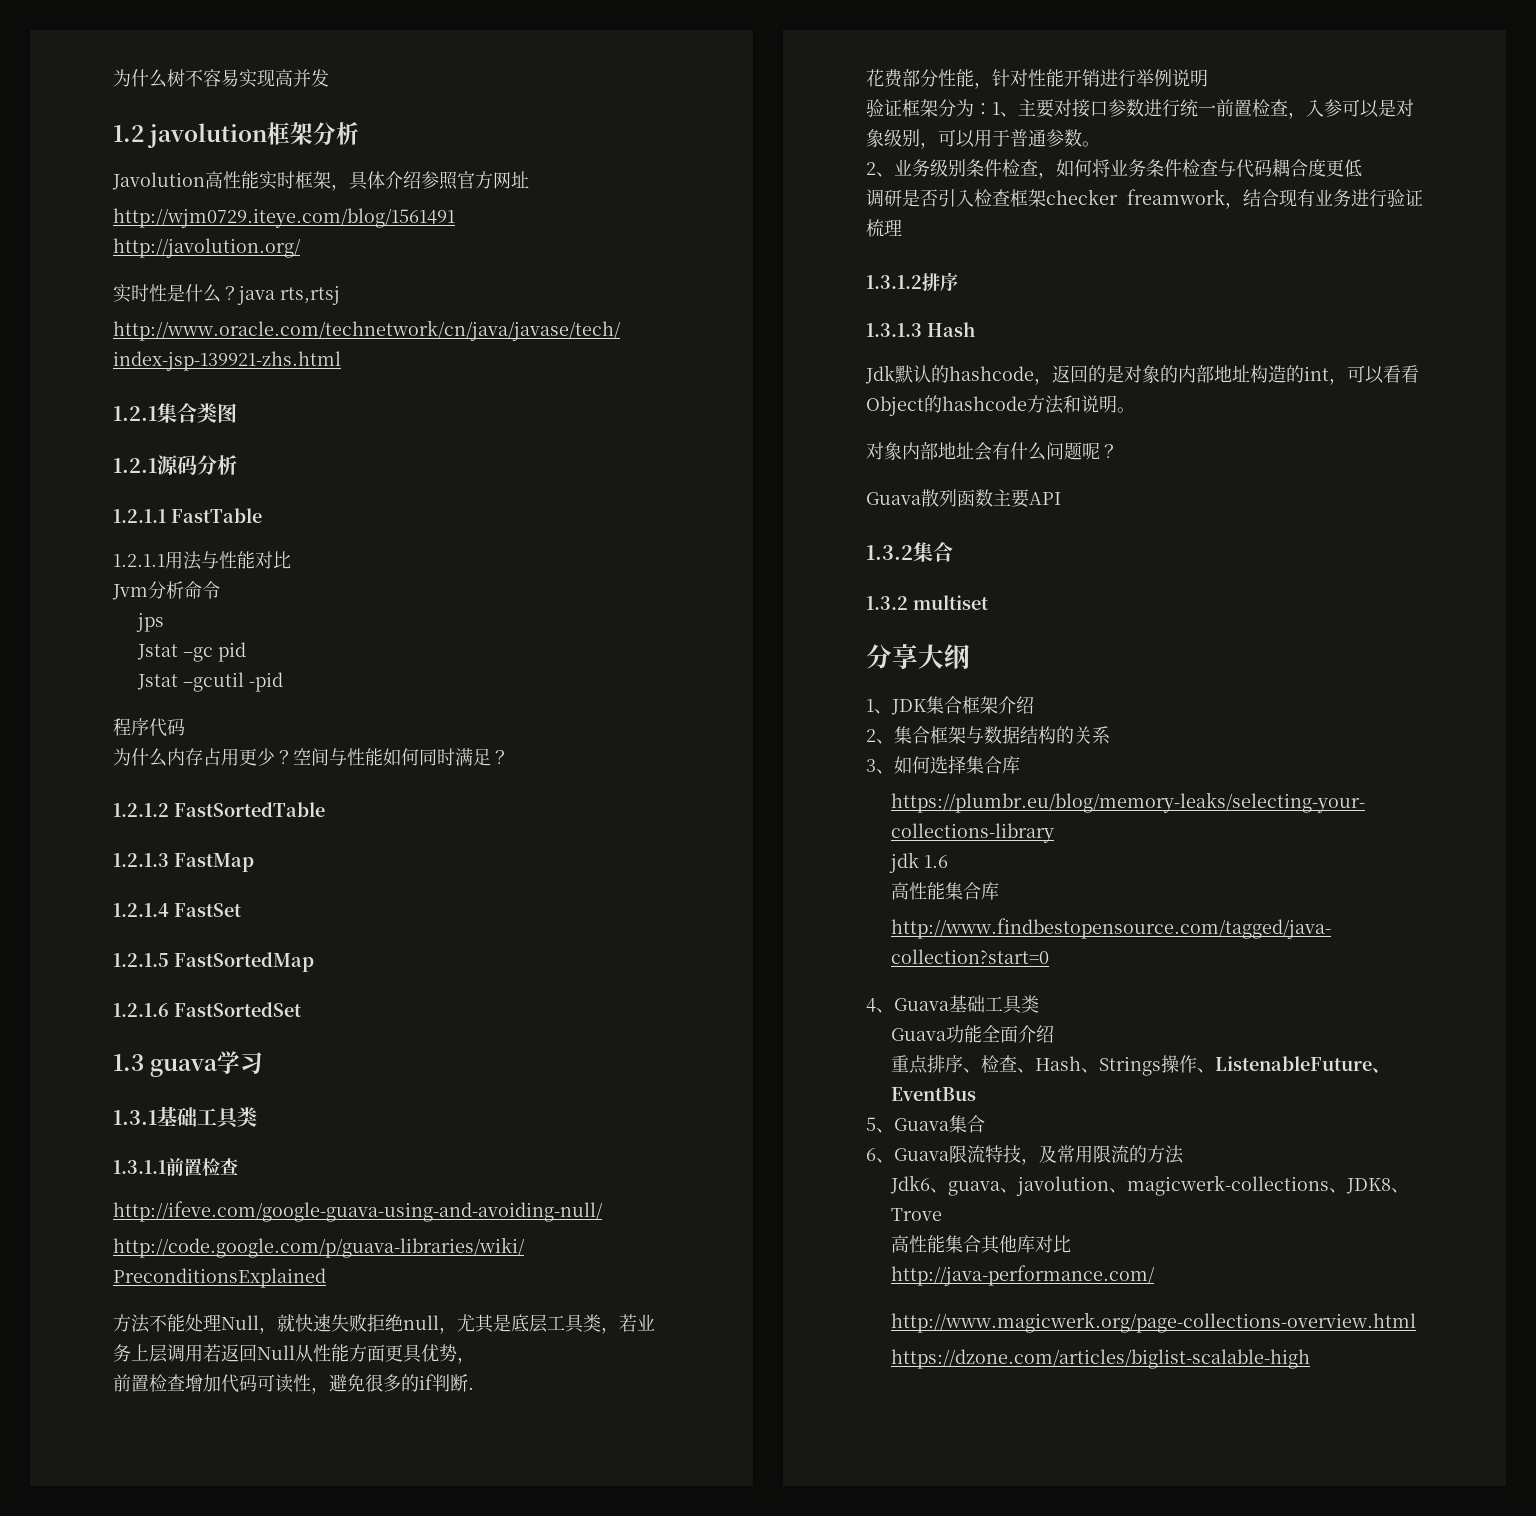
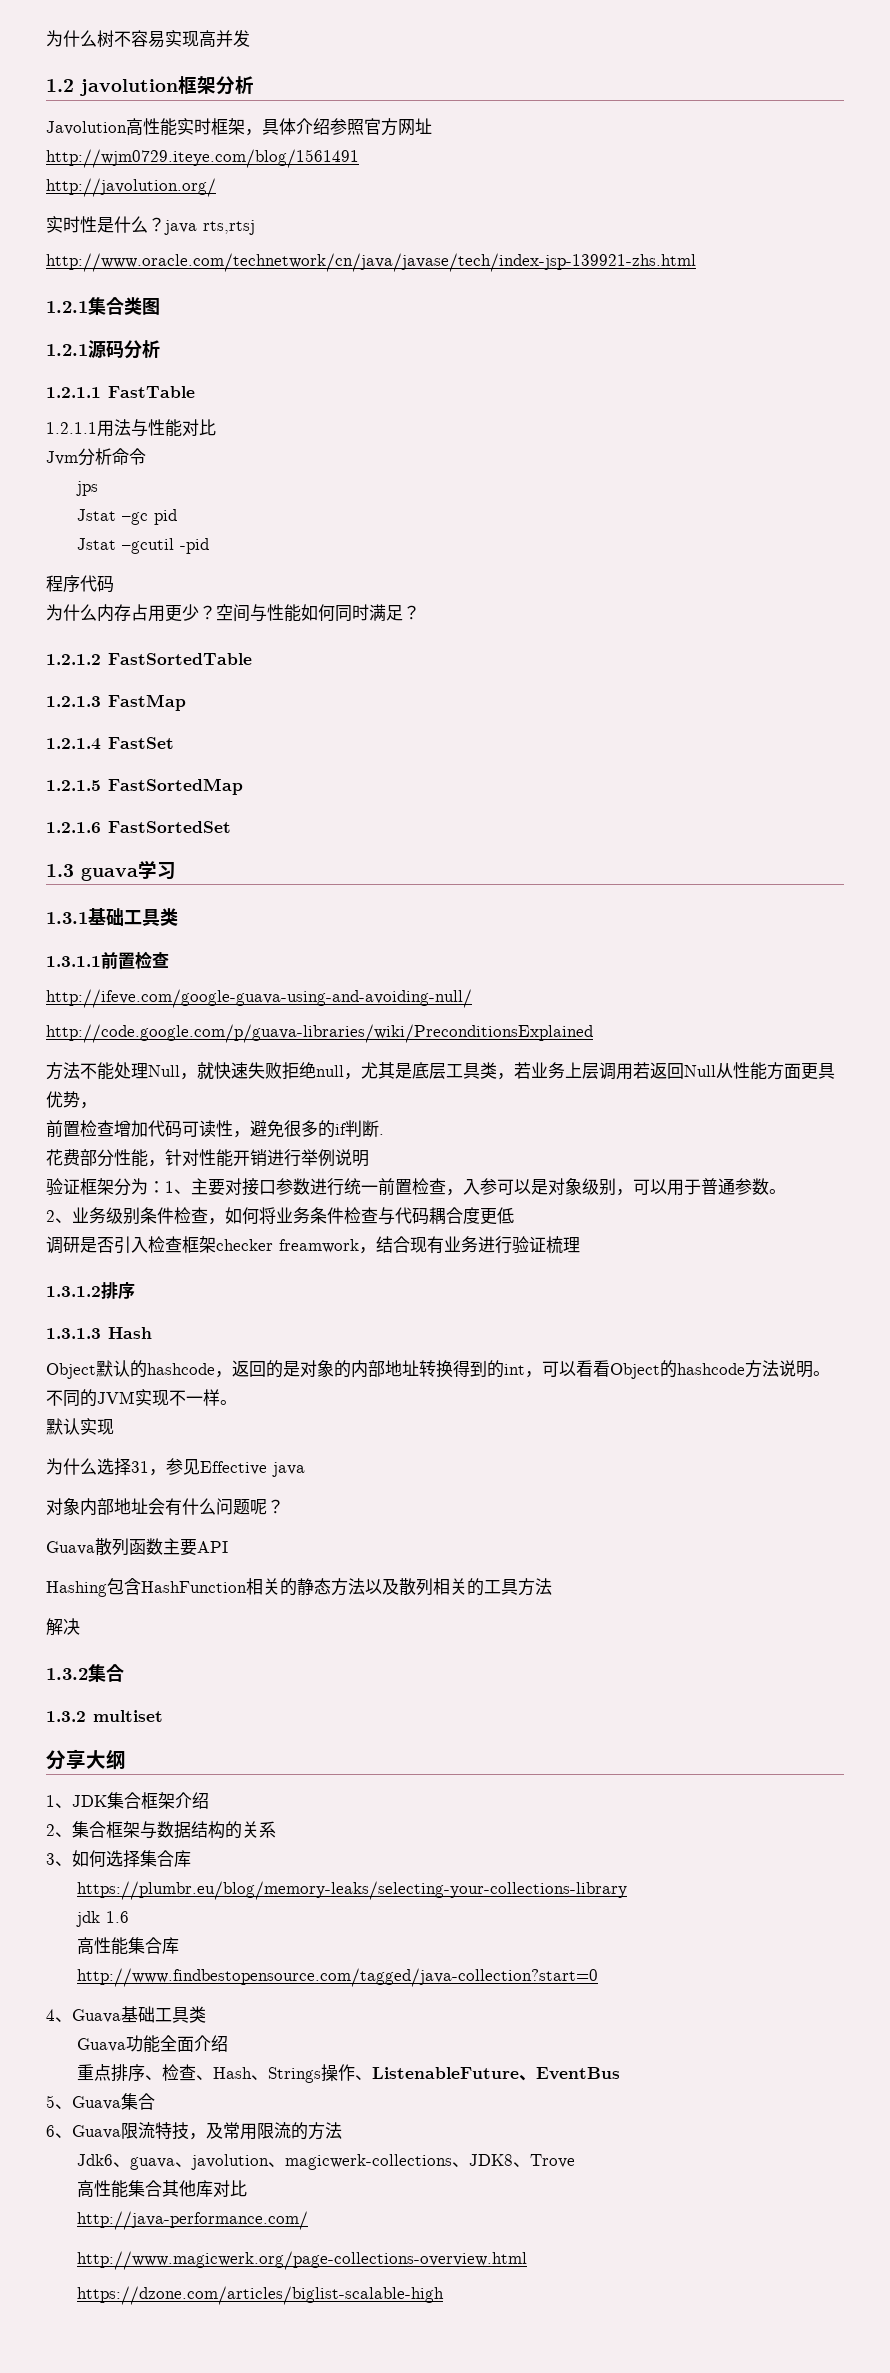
- Jdk默认的hashcode，返回的是对象的内部地址构造的int，可以看看Object的hashcode方法和说明。
+ Object默认的hashcode，返回的是对象的内部地址转换得到的int，可以看看Object的hashcode方法说明。不同的JVM实现不一样。
+ 默认实现
+ 为什么选择31，参见Effective java
+ Hashing包含HashFunction相关的静态方法以及散列相关的工具方法
+ 解决

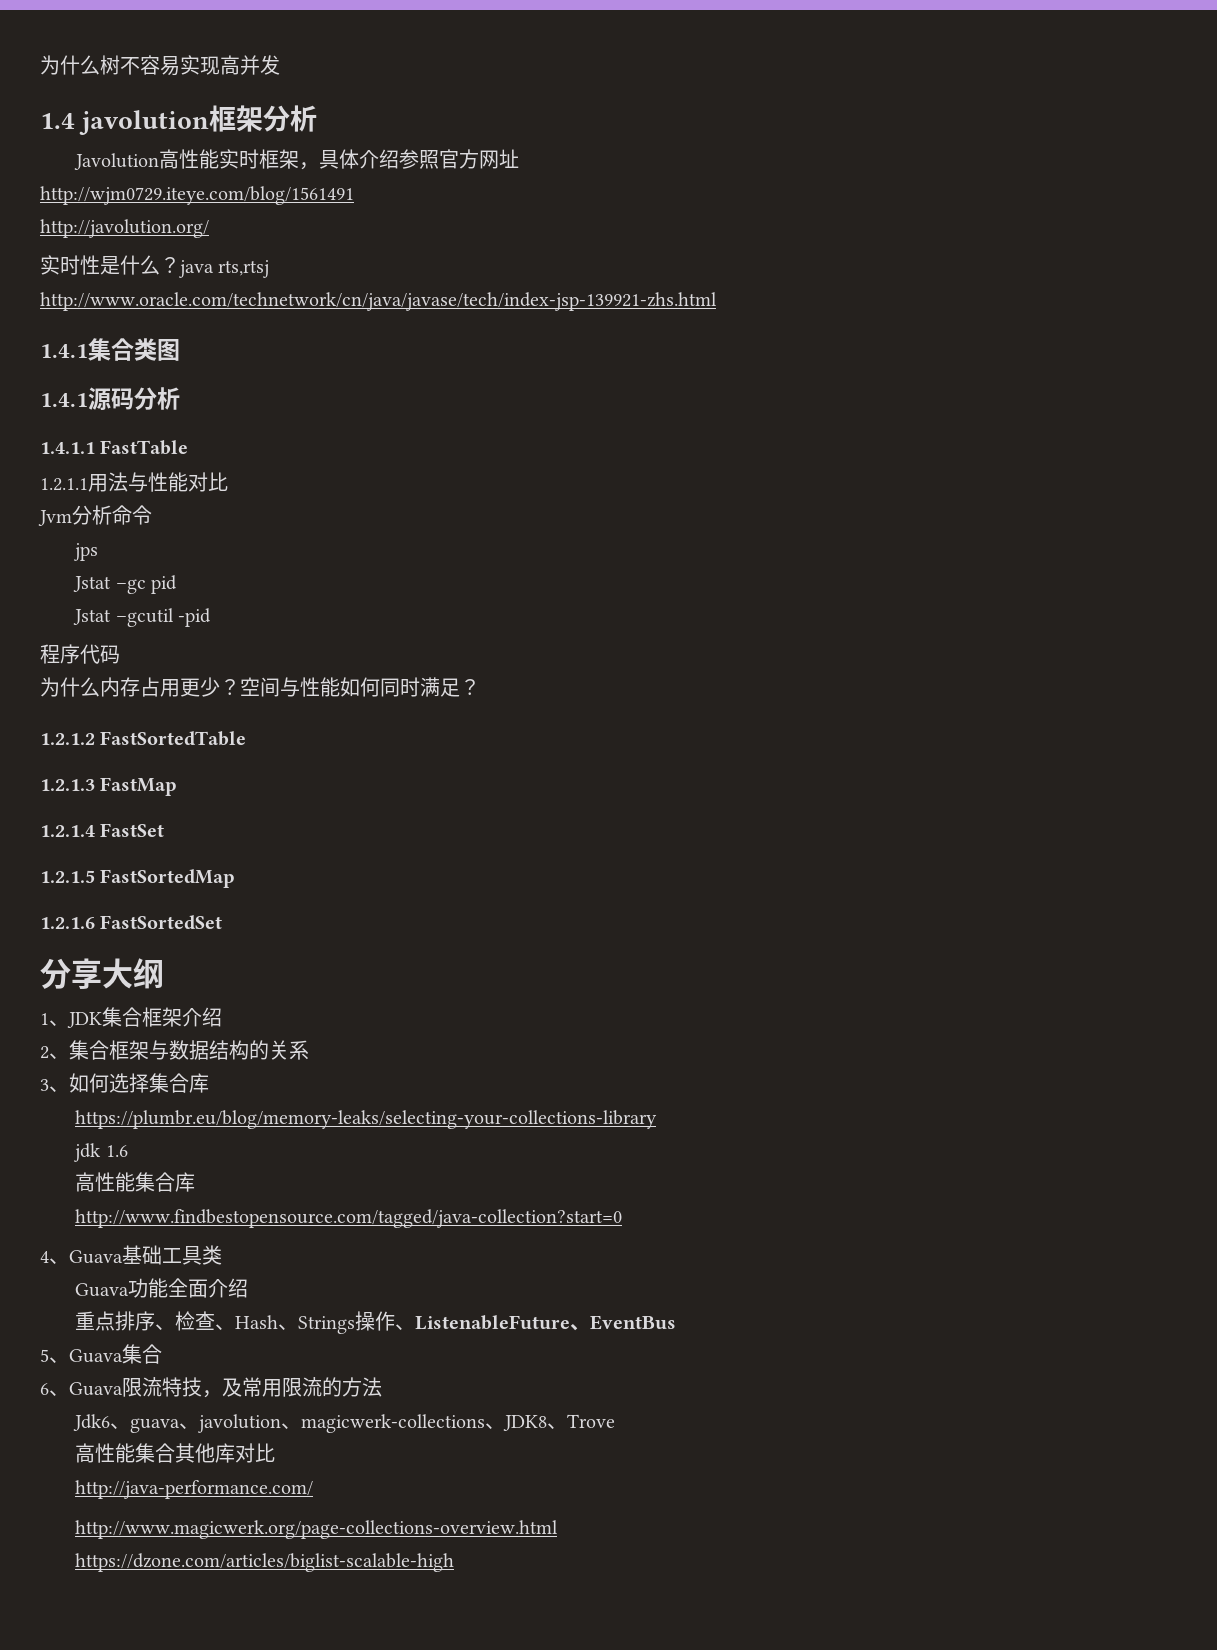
- 1.2 javolution框架分析
+ 1.4 javolution框架分析
- 1.2.1集合类图
+ 1.4.1集合类图
- 1.2.1源码分析
+ 1.4.1源码分析
- 1.2.1.1 FastTable
+ 1.4.1.1 FastTable
- 1.3 guava学习
- 1.3.1基础工具类
- 1.3.1.1前置检查
- http://ifeve.com/google-guava-using-and-avoiding-null/
- http://code.google.com/p/guava-libraries/wiki/PreconditionsExplained
- 方法不能处理Null，就快速失败拒绝null，尤其是底层工具类，若业务上层调用若返回Null从性能方面更具优势，
- 前置检查增加代码可读性，避免很多的if判断.
- 花费部分性能，针对性能开销进行举例说明
- 验证框架分为：1、主要对接口参数进行统一前置检查，入参可以是对象级别，可以用于普通参数。
- 2、业务级别条件检查，如何将业务条件检查与代码耦合度更低
- 调研是否引入检查框架checker freamwork，结合现有业务进行验证梳理
- 1.3.1.2排序
- 1.3.1.3 Hash
- Object默认的hashcode，返回的是对象的内部地址转换得到的int，可以看看Object的hashcode方法说明。不同的JVM实现不一样。
- 默认实现
- 为什么选择31，参见Effective java
- 对象内部地址会有什么问题呢？
- Guava散列函数主要API
- Hashing包含HashFunction相关的静态方法以及散列相关的工具方法
- 解决
- 1.3.2集合
- 1.3.2 multiset

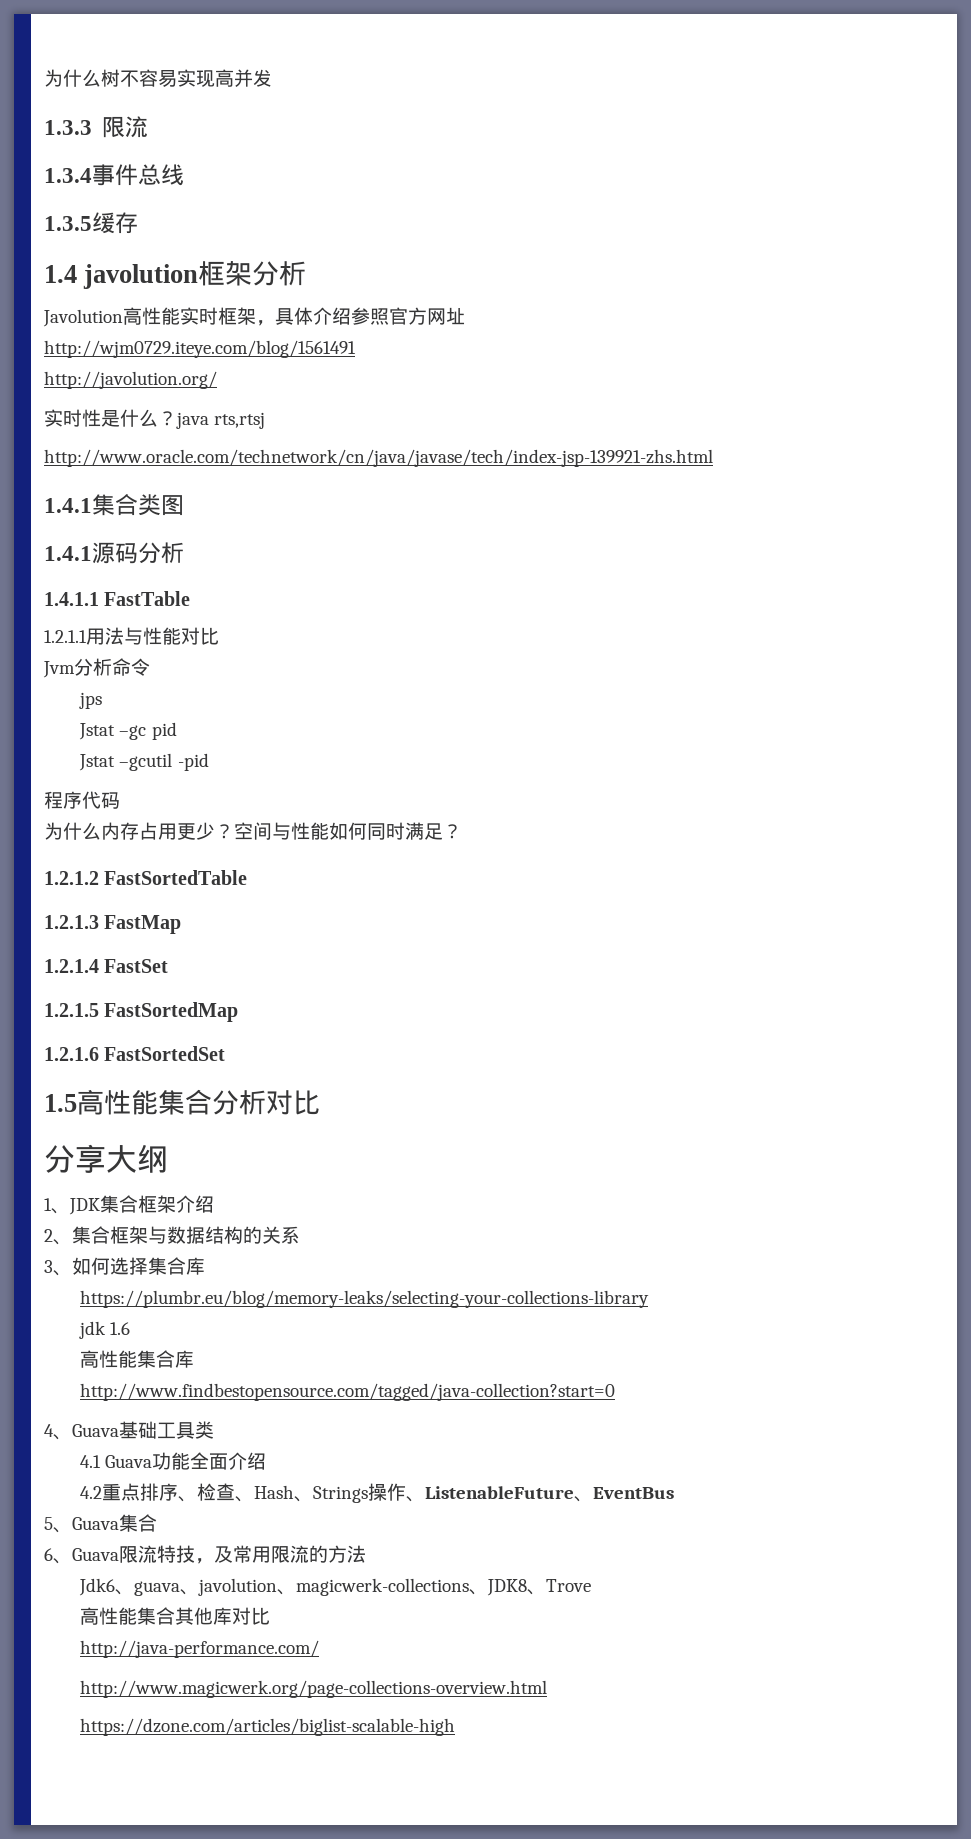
+ 1.3.3限流
+ 1.3.4事件总线
+ 1.3.5缓存
+ 1.5高性能集合分析对比
- Guava功能全面介绍
+ 4.1 Guava功能全面介绍
- 重点排序、检查、Hash、Strings操作、ListenableFuture、EventBus
+ 4.2重点排序、检查、Hash、Strings操作、ListenableFuture、EventBus

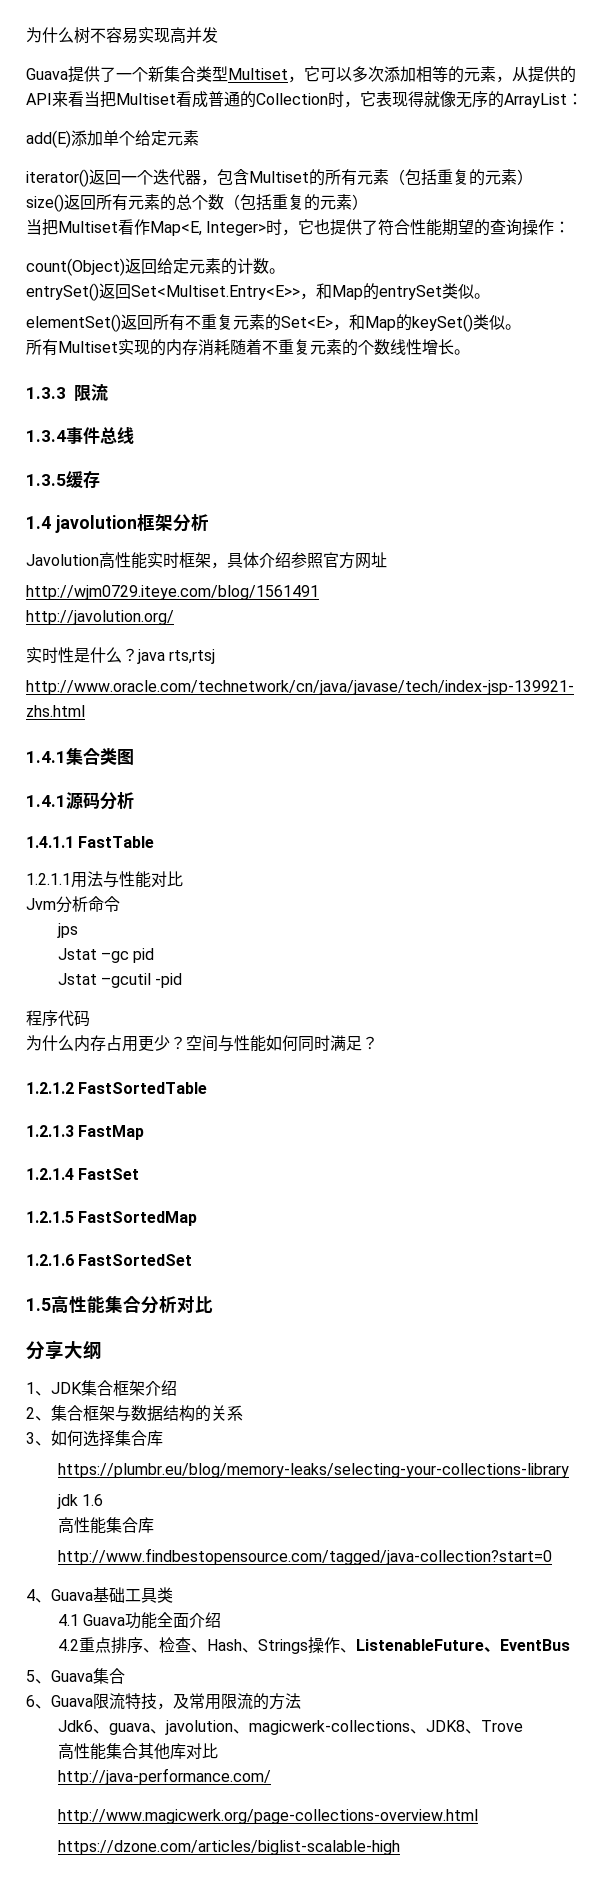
+ Guava提供了一个新集合类型Multiset，它可以多次添加相等的元素，从提供的API来看当把Multiset看成普通的Collection时，它表现得就像无序的ArrayList：
+ add(E)添加单个给定元素
+ iterator()返回一个迭代器，包含Multiset的所有元素（包括重复的元素）
+ size()返回所有元素的总个数（包括重复的元素）
+ 当把Multiset看作Map<E, Integer>时，它也提供了符合性能期望的查询操作：
+ count(Object)返回给定元素的计数。
+ entrySet()返回Set<Multiset.Entry<E>>，和Map的entrySet类似。
+ elementSet()返回所有不重复元素的Set<E>，和Map的keySet()类似。
+ 所有Multiset实现的内存消耗随着不重复元素的个数线性增长。

